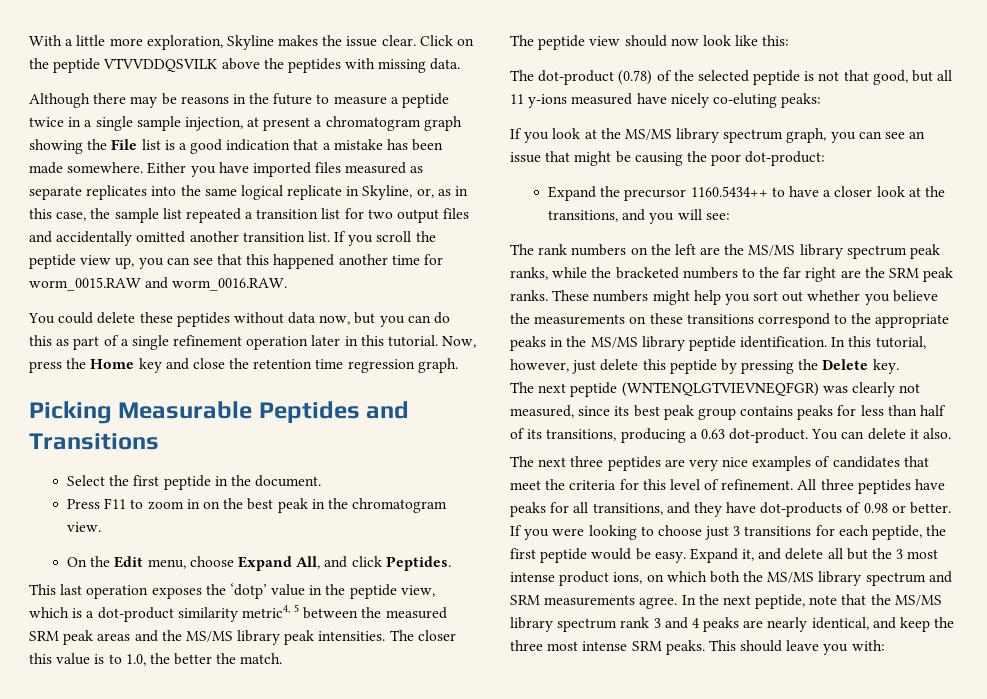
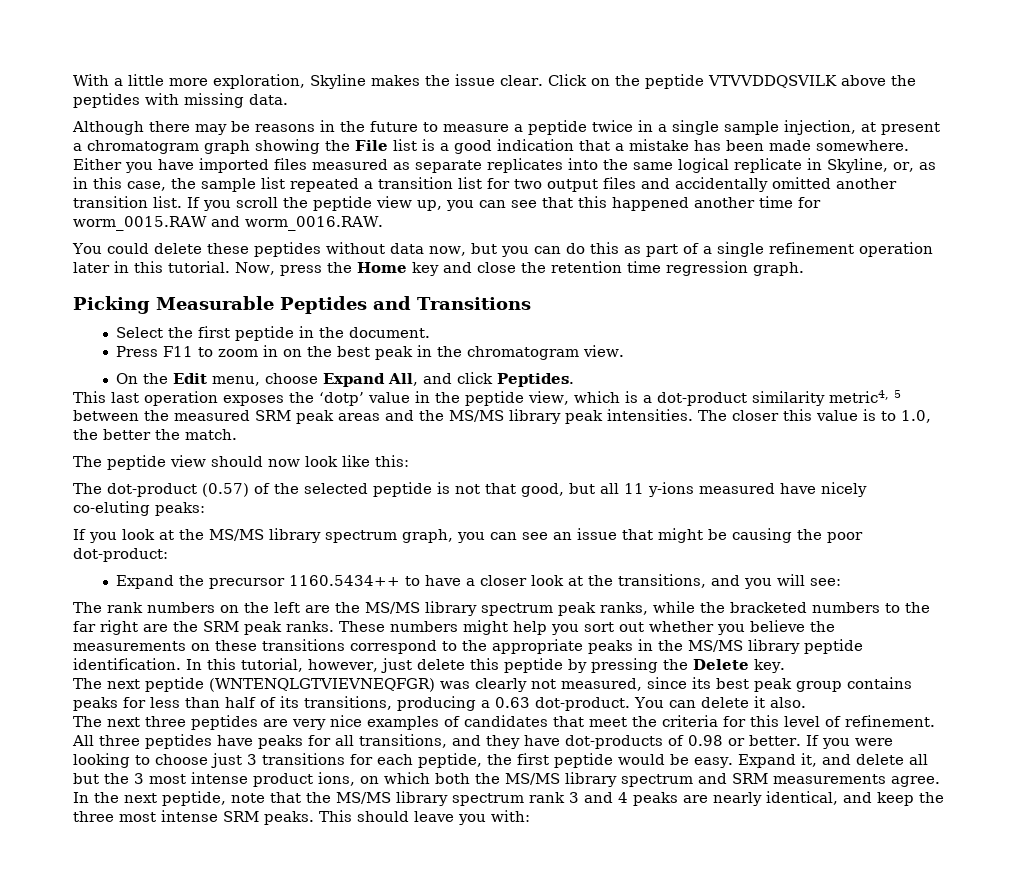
- The dot-product (0.78) of the selected peptide is not that good, but all 11 y-ions measured have nicely co-eluting peaks:
+ The dot-product (0.57) of the selected peptide is not that good, but all 11 y-ions measured have nicely co-eluting peaks:

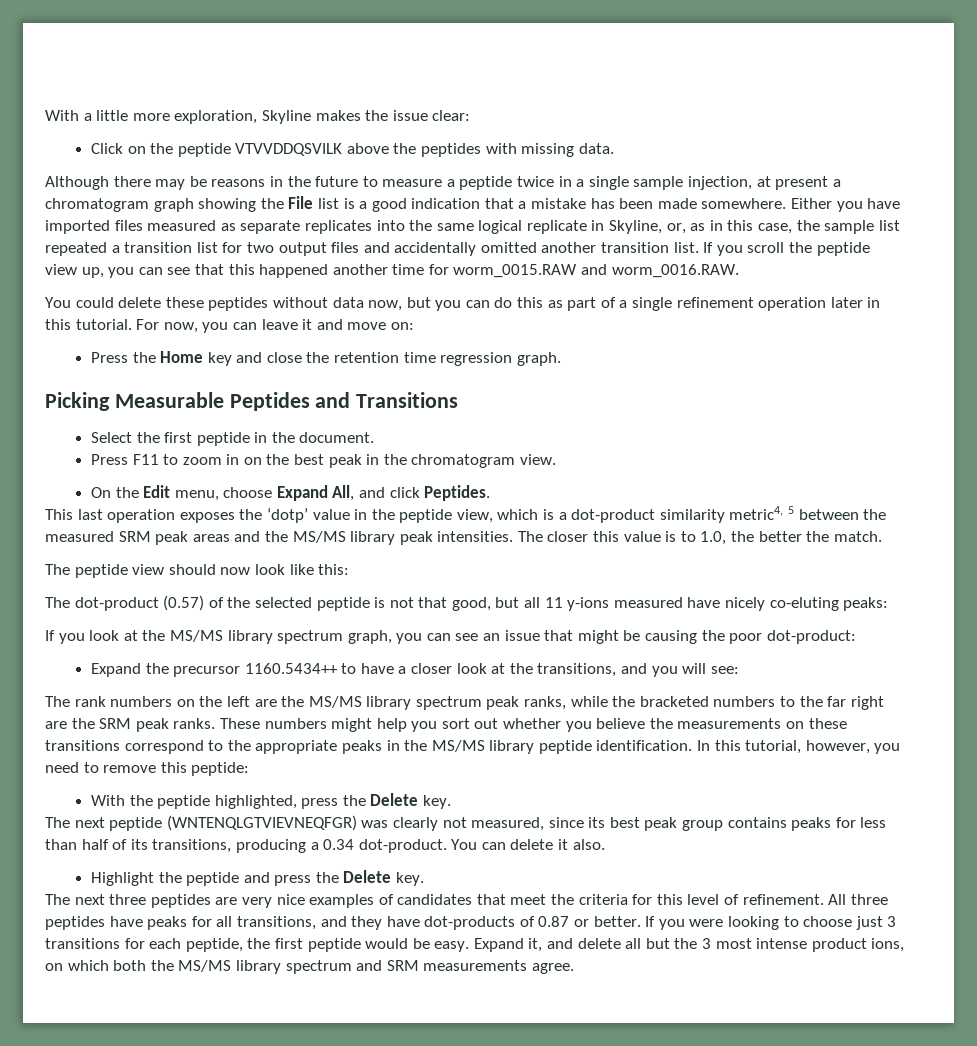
- With a little more exploration, Skyline makes the issue clear. Click on the peptide VTVVDDQSVILK above the peptides with missing data.
+ With a little more exploration, Skyline makes the issue clear:
+ Click on the peptide VTVVDDQSVILK above the peptides with missing data.
- Now, press the Home key and close the retention time regression graph.
+ For now, you can leave it and move on:
+ Press the Home key and close the retention time regression graph.
- In this tutorial, however, just delete this peptide by pressing the Delete key.
+ In this tutorial, however, you need to remove this peptide:
+ With the peptide highlighted, press the Delete key.
- The next peptide (WNTENQLGTVIEVNEQFGR) was clearly not measured, since its best peak group contains peaks for less than half of its transitions, producing a 0.63 dot-product.
+ The next peptide (WNTENQLGTVIEVNEQFGR) was clearly not measured, since its best peak group contains peaks for less than half of its transitions, producing a 0.34 dot-product.
+ Highlight the peptide and press the Delete key.
- All three peptides have peaks for all transitions, and they have dot-products of 0.98 or better.
+ All three peptides have peaks for all transitions, and they have dot-products of 0.87 or better.
- In the next peptide, note that the MS/MS library spectrum rank 3 and 4 peaks are nearly identical, and keep the three most intense SRM peaks. This should leave you with:

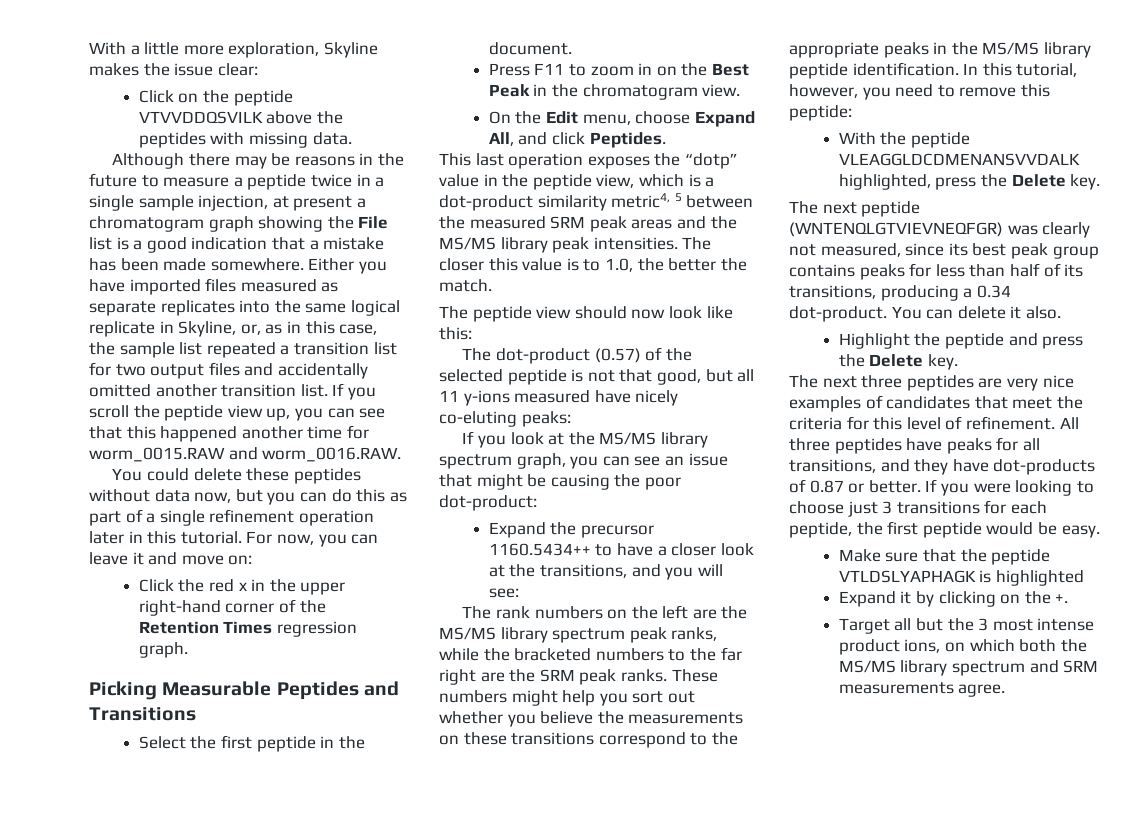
- Press the Home key and close the retention time regression graph.
+ Click the red x in the upper right-hand corner of the Retention Times regression graph.
- Press F11 to zoom in on the best peak in the chromatogram view.
+ Press F11 to zoom in on the Best Peak in the chromatogram view.
- This last operation exposes the ‘dotp’ value in the peptide view, which is a dot-product similarity metric4, 5 between the measured SRM peak areas and the MS/MS library peak intensities.
+ This last operation exposes the “dotp” value in the peptide view, which is a dot-product similarity metric4, 5 between the measured SRM peak areas and the MS/MS library peak intensities.
- With the peptide highlighted, press the Delete key.
+ With the peptide VLEAGGLDCDMENANSVVDALK highlighted, press the Delete key.
- If you were looking to choose just 3 transitions for each peptide, the first peptide would be easy. Expand it, and delete all but the 3 most intense product ions, on which both the MS/MS library spectrum and SRM measurements agree.
+ If you were looking to choose just 3 transitions for each peptide, the first peptide would be easy.
+ Make sure that the peptide VTLDSLYAPHAGK is highlighted
+ Expand it by clicking on the +.
+ Target all but the 3 most intense product ions, on which both the MS/MS library spectrum and SRM measurements agree.

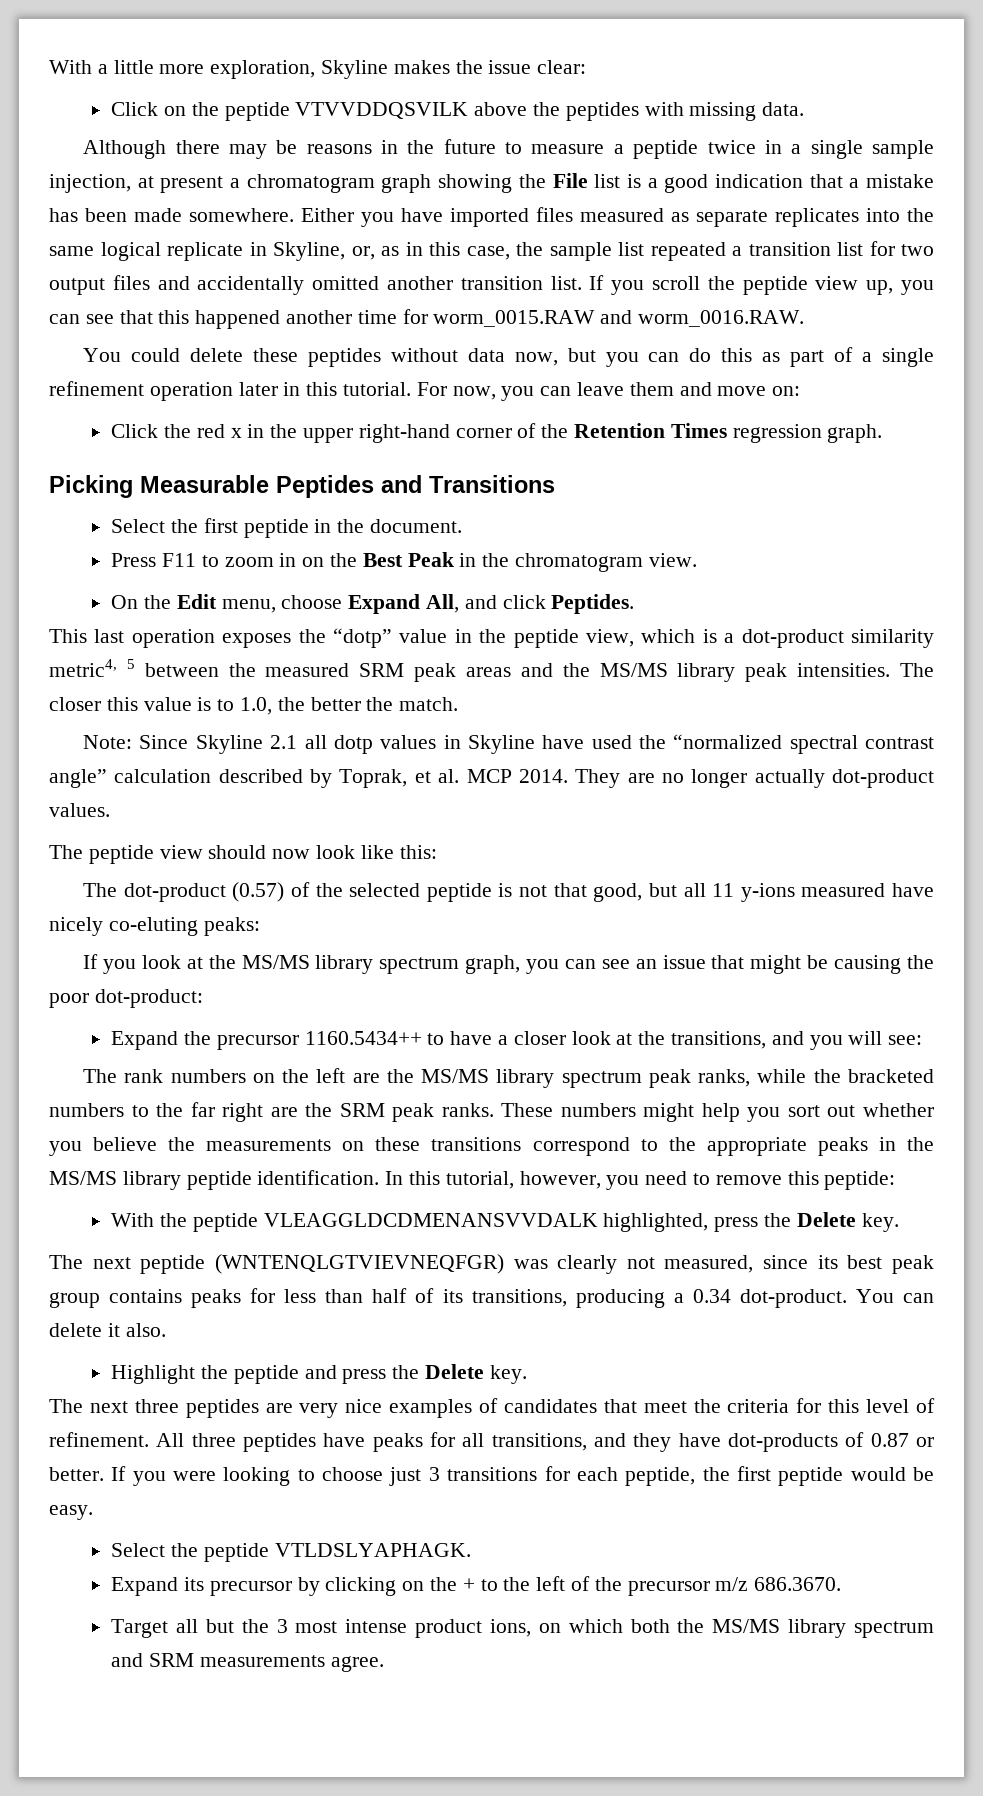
- For now, you can leave it and move on:
+ For now, you can leave them and move on:
+ Note: Since Skyline 2.1 all dotp values in Skyline have used the “normalized spectral contrast angle” calculation described by Toprak, et al. MCP 2014. They are no longer actually dot-product values.
- Make sure that the peptide VTLDSLYAPHAGK is highlighted
- Expand it by clicking on the +.
+ Select the peptide VTLDSLYAPHAGK.
+ Expand its precursor by clicking on the + to the left of the precursor m/z 686.3670.

